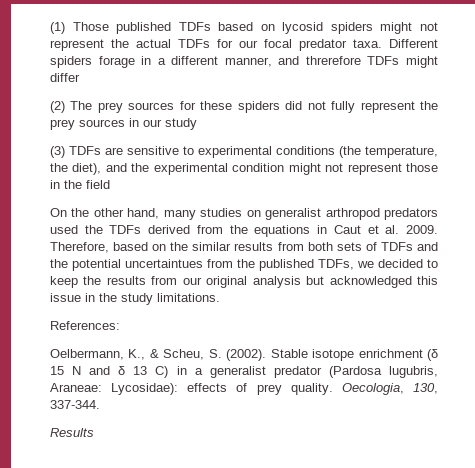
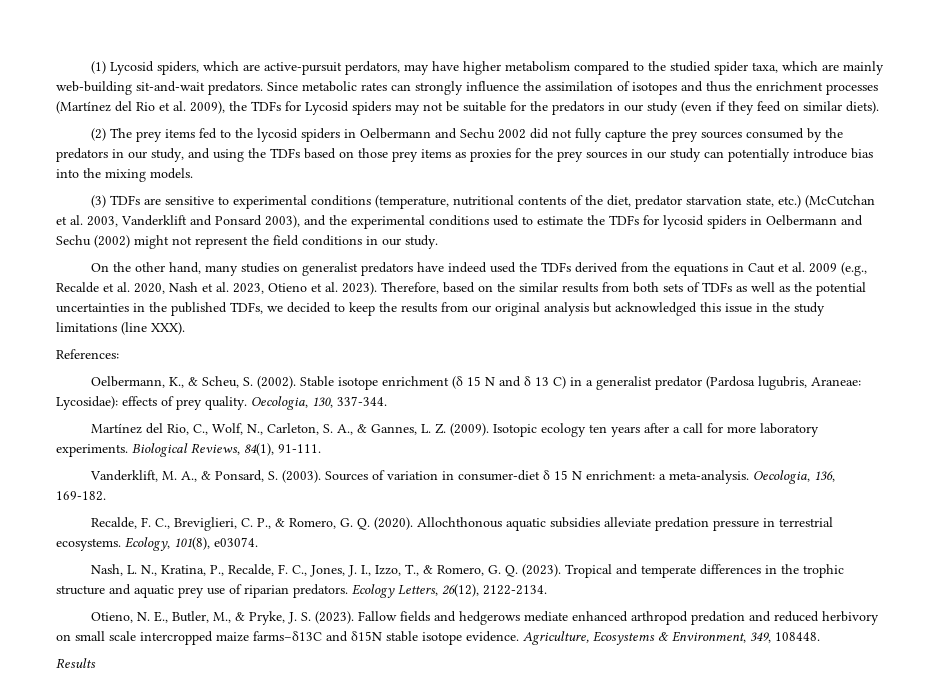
- (1) Those published TDFs based on lycosid spiders might not represent the actual TDFs for our focal predator taxa. Different spiders forage in a different manner, and threrefore TDFs might differ
- (2) The prey sources for these spiders did not fully represent the prey sources in our study
+ (1) Lycosid spiders, which are active-pursuit perdators, may have higher metabolism compared to the studied spider taxa, which are mainly web-building sit-and-wait predators. Since metabolic rates can strongly influence the assimilation of isotopes and thus the enrichment processes (Martínez del Rio et al. 2009), the TDFs for Lycosid spiders may not be suitable for the predators in our study (even if they feed on similar diets).
+ (2) The prey items fed to the lycosid spiders in Oelbermann and Sechu 2002 did not fully capture the prey sources consumed by the predators in our study, and using the TDFs based on those prey items as proxies for the prey sources in our study can potentially introduce bias into the mixing models.
- (3) TDFs are sensitive to experimental conditions (the temperature, the diet), and the experimental condition might not represent those in the field
+ (3) TDFs are sensitive to experimental conditions (temperature, nutritional contents of the diet, predator starvation state, etc.) (McCutchan et al. 2003, Vanderklift and Ponsard 2003), and the experimental conditions used to estimate the TDFs for lycosid spiders in Oelbermann and Sechu (2002) might not represent the field conditions in our study.
- On the other hand, many studies on generalist arthropod predators used the TDFs derived from the equations in Caut et al. 2009.
+ On the other hand, many studies on generalist predators have indeed used the TDFs derived from the equations in Caut et al. 2009 (e.g., Recalde et al. 2020, Nash et al. 2023, Otieno et al. 2023).
- Therefore, based on the similar results from both sets of TDFs and the potential uncertaintues from the published TDFs, we decided to keep the results from our original analysis but acknowledged this issue in the study limitations.
+ Therefore, based on the similar results from both sets of TDFs as well as the potential uncertainties in the published TDFs, we decided to keep the results from our original analysis but acknowledged this issue in the study limitations (line XXX).
+ Martínez del Rio, C., Wolf, N., Carleton, S. A., & Gannes, L. Z. (2009). Isotopic ecology ten years after a call for more laboratory experiments. Biological Reviews, 84(1), 91-111.
+ Vanderklift, M. A., & Ponsard, S. (2003). Sources of variation in consumer-diet δ 15 N enrichment: a meta-analysis. Oecologia, 136, 169-182.
+ Recalde, F. C., Breviglieri, C. P., & Romero, G. Q. (2020). Allochthonous aquatic subsidies alleviate predation pressure in terrestrial ecosystems. Ecology, 101(8), e03074.
+ Nash, L. N., Kratina, P., Recalde, F. C., Jones, J. I., Izzo, T., & Romero, G. Q. (2023). Tropical and temperate differences in the trophic structure and aquatic prey use of riparian predators. Ecology Letters, 26(12), 2122-2134.
+ Otieno, N. E., Butler, M., & Pryke, J. S. (2023). Fallow fields and hedgerows mediate enhanced arthropod predation and reduced herbivory on small scale intercropped maize farms–δ13C and δ15N stable isotope evidence. Agriculture, Ecosystems & Environment, 349, 108448.

